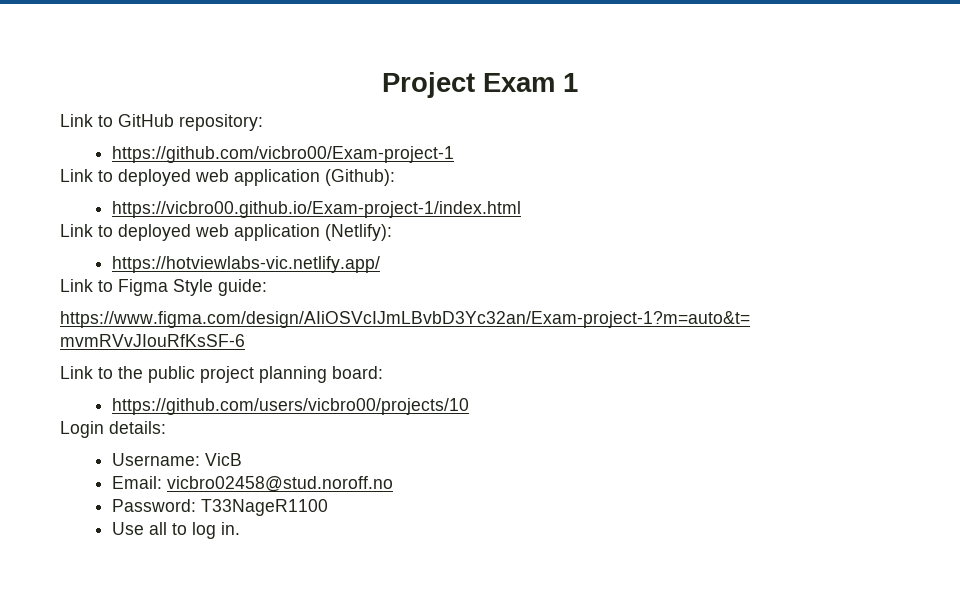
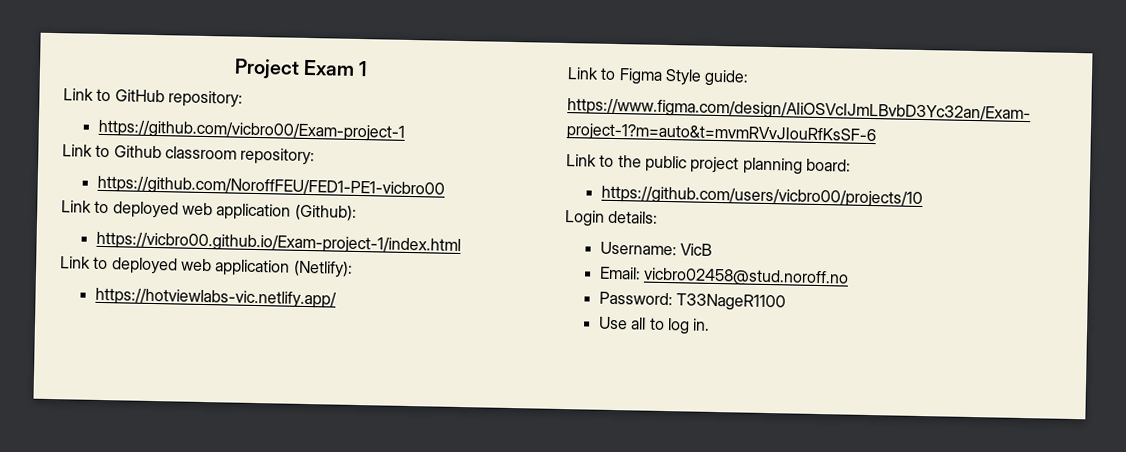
+ Link to Github classroom repository:
+ https://github.com/NoroffFEU/FED1-PE1-vicbro00

